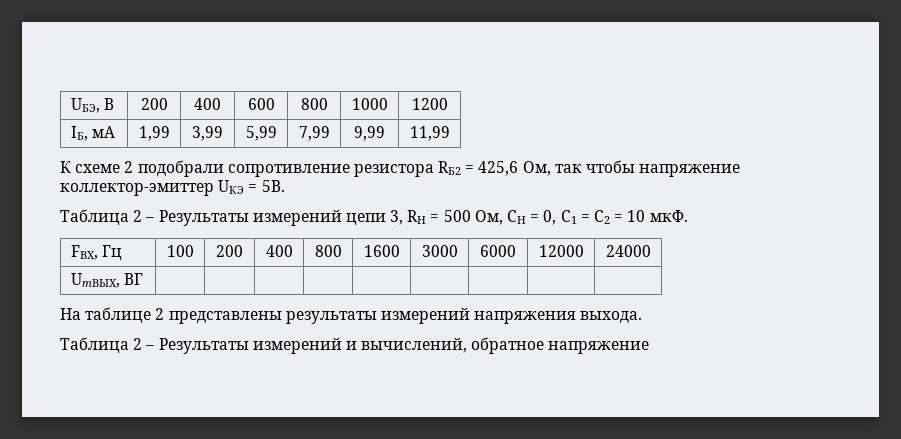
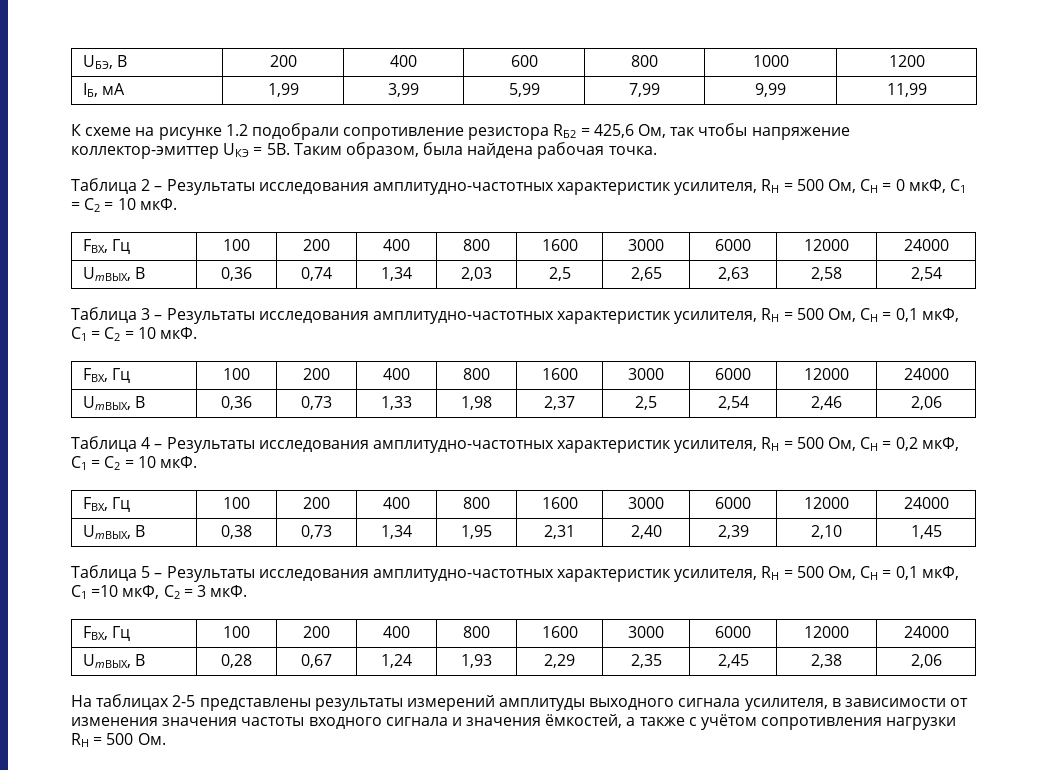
- К схеме 2 подобрали сопротивление резистора RБ2 = 425,6 Ом, так чтобы напряжение коллектор-эмиттер UКЭ = 5В.
- Таблица 2 – Результаты измерений цепи 3, RН = 500 Ом, CН = 0, C1 = C2 = 10 мкФ.
+ К схеме на рисунке 1.2 подобрали сопротивление резистора RБ2 = 425,6 Ом, так чтобы напряжение коллектор-эмиттер UКЭ = 5В. Таким образом, была найдена рабочая точка.
+ Таблица 2 – Результаты исследования амплитудно-частотных характеристик усилителя, RН = 500 Ом, CН = 0 мкФ, C1 = C2 = 10 мкФ.
- UmВЫХ, ВГ | | | | | | | | |
+ UmВЫХ, В | 0,36 | 0,74 | 1,34 | 2,03 | 2,5 | 2,65 | 2,63 | 2,58 | 2,54
+ Таблица 3 – Результаты исследования амплитудно-частотных характеристик усилителя, RН = 500 Ом, CН = 0,1 мкФ, C1 = C2 = 10 мкФ.
+ FВХ, Гц | 100 | 200 | 400 | 800 | 1600 | 3000 | 6000 | 12000 | 24000
+ UmВЫХ, В | 0,36 | 0,73 | 1,33 | 1,98 | 2,37 | 2,5 | 2,54 | 2,46 | 2,06
+ Таблица 4 – Результаты исследования амплитудно-частотных характеристик усилителя, RН = 500 Ом, CН = 0,2 мкФ, C1 = C2 = 10 мкФ.
+ FВХ, Гц | 100 | 200 | 400 | 800 | 1600 | 3000 | 6000 | 12000 | 24000
+ UmВЫХ, В | 0,38 | 0,73 | 1,34 | 1,95 | 2,31 | 2,40 | 2,39 | 2,10 | 1,45
+ Таблица 5 – Результаты исследования амплитудно-частотных характеристик усилителя, RН = 500 Ом, CН = 0,1 мкФ, C1 =10 мкФ, C2 = 3 мкФ.
+ FВХ, Гц | 100 | 200 | 400 | 800 | 1600 | 3000 | 6000 | 12000 | 24000
+ UmВЫХ, В | 0,28 | 0,67 | 1,24 | 1,93 | 2,29 | 2,35 | 2,45 | 2,38 | 2,06
- На таблице 2 представлены результаты измерений напряжения выхода.
- Таблица 2 – Результаты измерений и вычислений, обратное напряжение
+ На таблицах 2-5 представлены результаты измерений амплитуды выходного сигнала усилителя, в зависимости от изменения значения частоты входного сигнала и значения ёмкостей, а также с учётом сопротивления нагрузки RН = 500 Ом.

